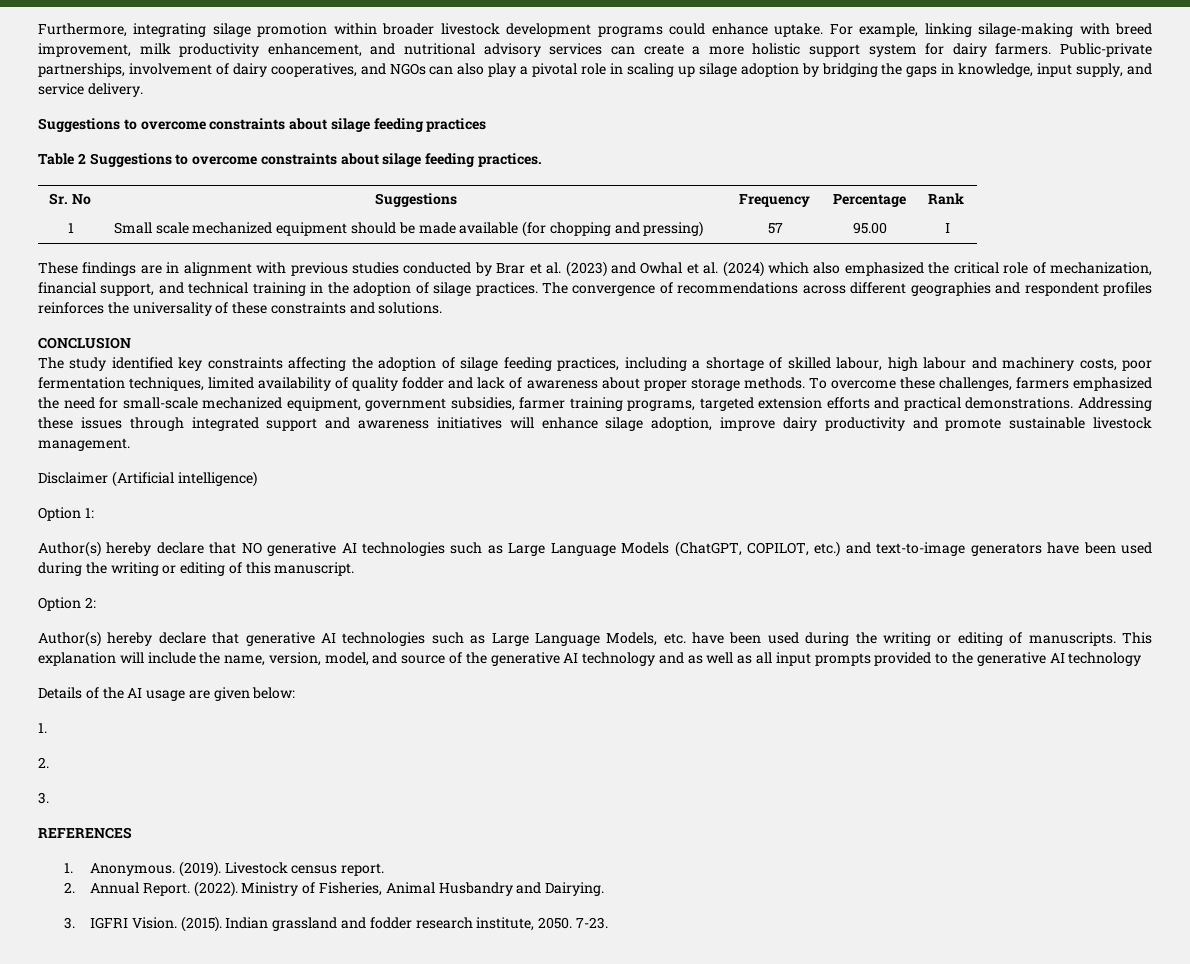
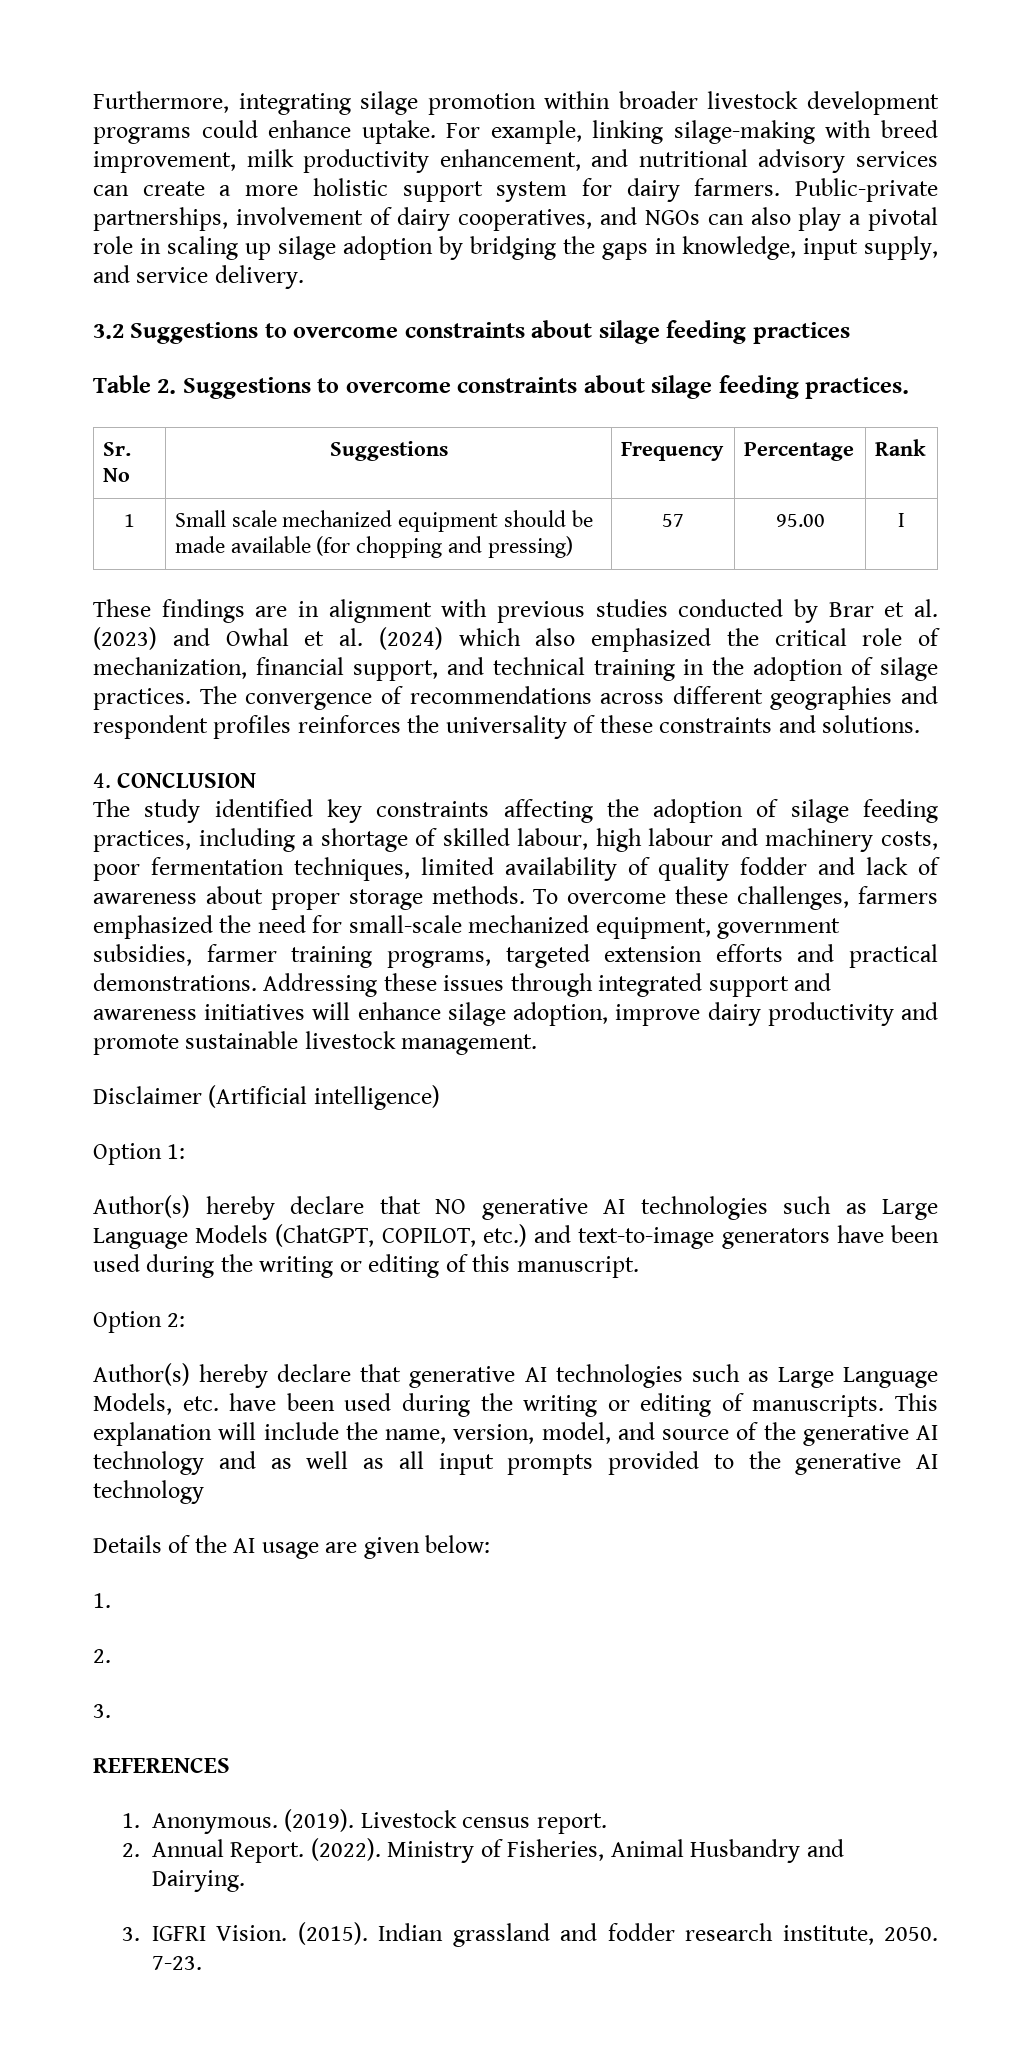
- Suggestions to overcome constraints about silage feeding practices
+ 3.2 Suggestions to overcome constraints about silage feeding practices
- Table 2 Suggestions to overcome constraints about silage feeding practices.
+ Table 2. Suggestions to overcome constraints about silage feeding practices.
- CONCLUSION
+ 4. CONCLUSION

